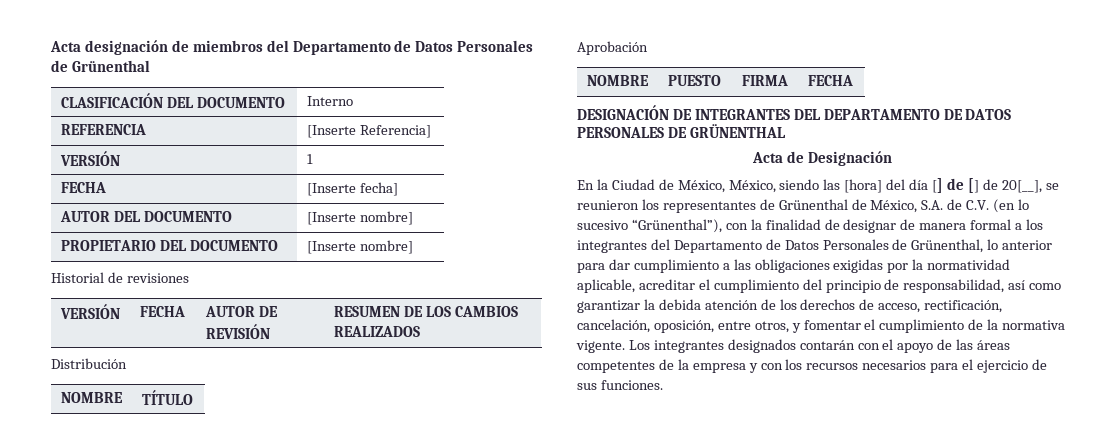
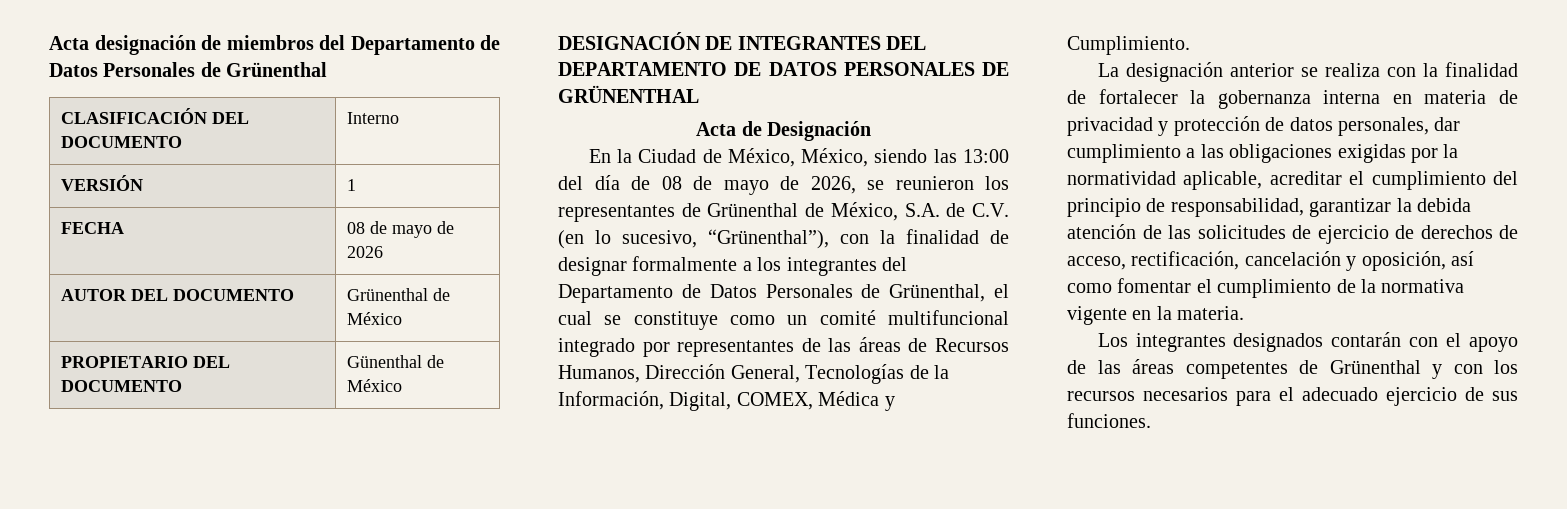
- REFERENCIA | [Inserte Referencia]
- FECHA | [Inserte fecha]
+ FECHA | 08 de mayo de 2026
- AUTOR DEL DOCUMENTO | [Inserte nombre]
+ AUTOR DEL DOCUMENTO | Grünenthal de México
- PROPIETARIO DEL DOCUMENTO | [Inserte nombre]
- Historial de revisiones
- VERSIÓN | FECHA | AUTOR DE REVISIÓN | RESUMEN DE LOS CAMBIOS REALIZADOS
- Distribución
- NOMBRE | TÍTULO
- Aprobación
- NOMBRE | PUESTO | FIRMA | FECHA
+ PROPIETARIO DEL DOCUMENTO | Günenthal de México
- En la Ciudad de México, México, siendo las [hora] del día [] de [] de 20[__], se reunieron los representantes de Grünenthal de México, S.A. de C.V. (en lo sucesivo “Grünenthal”), con la finalidad de designar de manera formal a los integrantes del Departamento de Datos Personales de Grünenthal, lo anterior para dar cumplimiento a las obligaciones exigidas por la normatividad aplicable, acreditar el cumplimiento del principio de responsabilidad, así como garantizar la debida atención de los derechos de acceso, rectificación, cancelación, oposición, entre otros, y fomentar el cumplimiento de la normativa vigente. Los integrantes designados contarán con el apoyo de las áreas competentes de la empresa y con los recursos necesarios para el ejercicio de sus funciones.
+ En la Ciudad de México, México, siendo las 13:00 del día de 08 de mayo de 2026, se reunieron los representantes de Grünenthal de México, S.A. de C.V. (en lo sucesivo, “Grünenthal”), con la finalidad de designar formalmente a los integrantes del Departamento de Datos Personales de Grünenthal, el cual se constituye como un comité multifuncional integrado por representantes de las áreas de Recursos Humanos, Dirección General, Tecnologías de la Información, Digital, COMEX, Médica y Cumplimiento.
+ La designación anterior se realiza con la finalidad de fortalecer la gobernanza interna en materia de privacidad y protección de datos personales, dar cumplimiento a las obligaciones exigidas por la normatividad aplicable, acreditar el cumplimiento del principio de responsabilidad, garantizar la debida atención de las solicitudes de ejercicio de derechos de acceso, rectificación, cancelación y oposición, así como fomentar el cumplimiento de la normativa vigente en la materia.
+ Los integrantes designados contarán con el apoyo de las áreas competentes de Grünenthal y con los recursos necesarios para el adecuado ejercicio de sus funciones.

